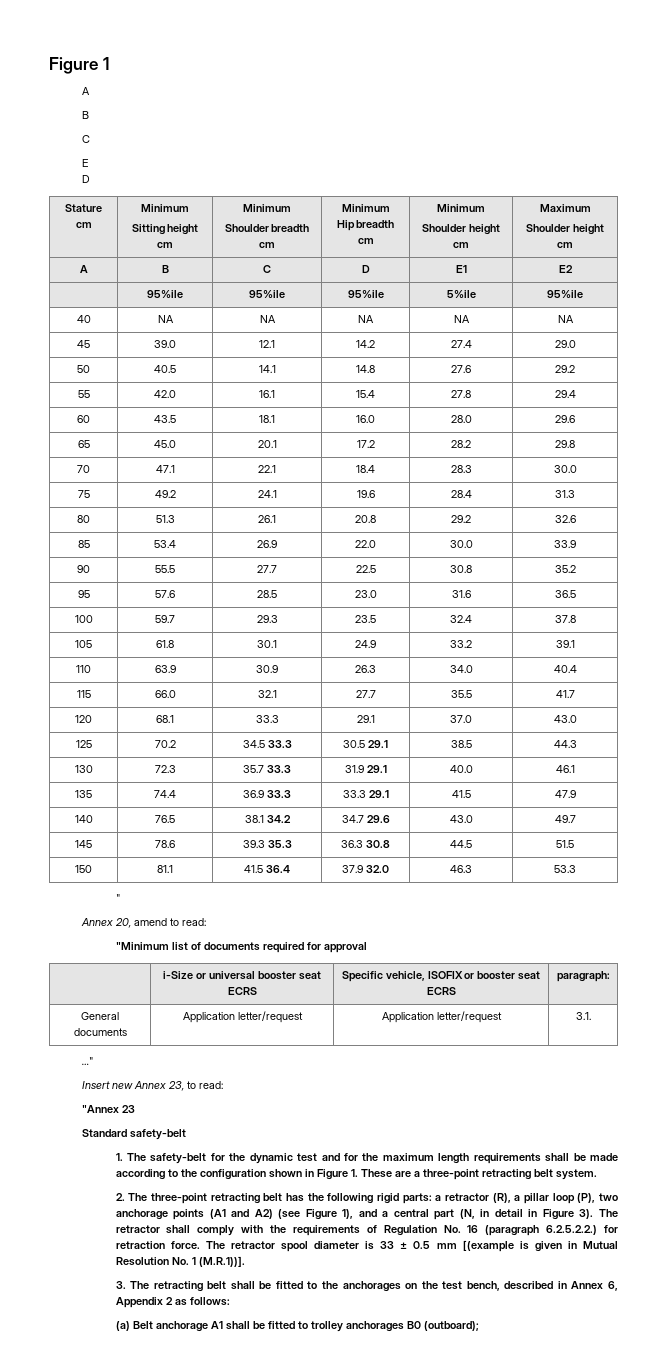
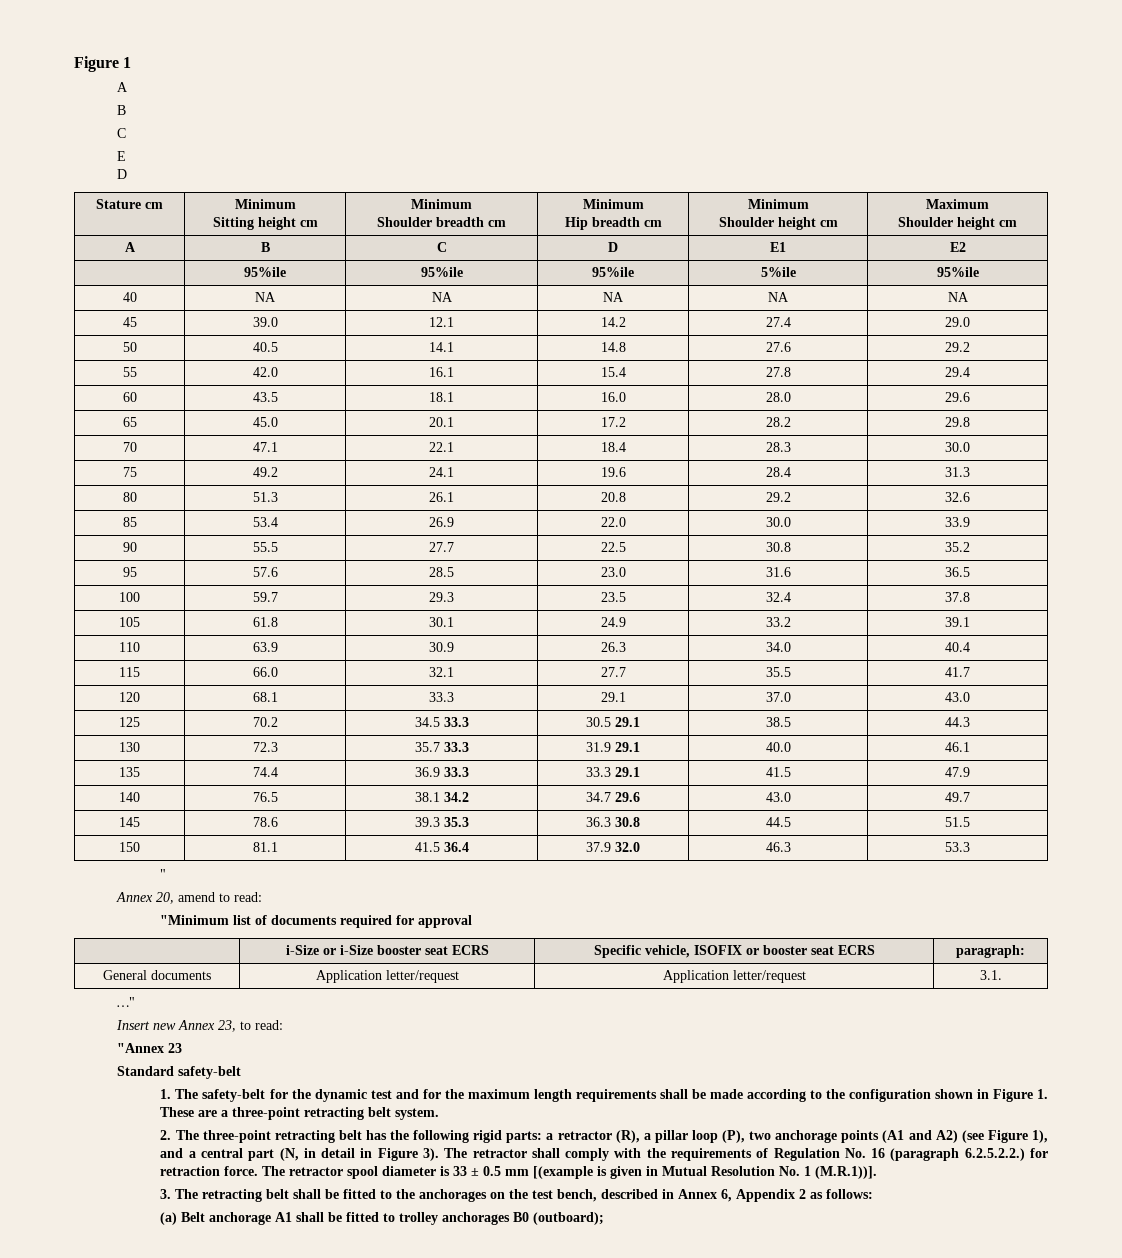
- | i-Size or universal booster seat ECRS | Specific vehicle, ISOFIX or booster seat ECRS | paragraph:
+ | i-Size or i-Size booster seat ECRS | Specific vehicle, ISOFIX or booster seat ECRS | paragraph:

